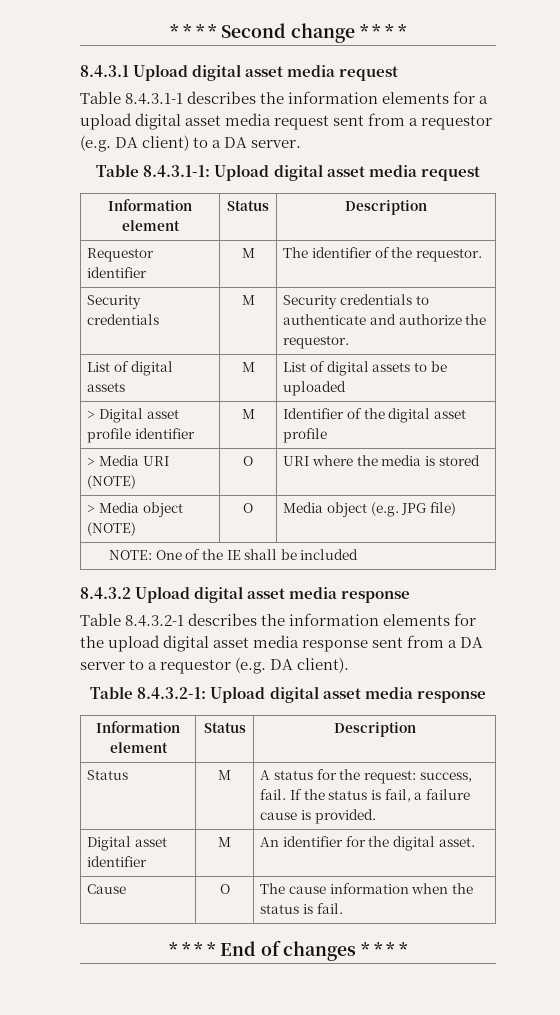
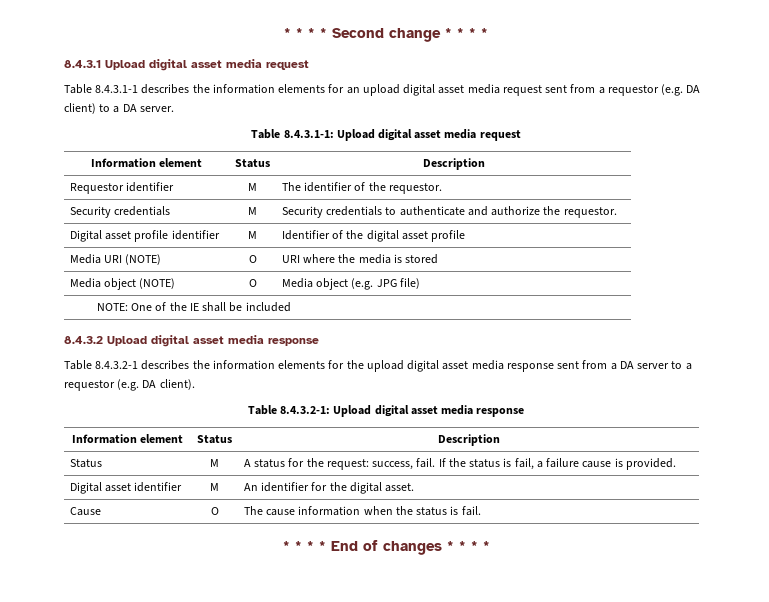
- Table 8.4.3.1-1 describes the information elements for a upload digital asset media request sent from a requestor (e.g. DA client) to a DA server.
+ Table 8.4.3.1-1 describes the information elements for an upload digital asset media request sent from a requestor (e.g. DA client) to a DA server.
- List of digital assets | M | List of digital assets to be uploaded
- > Digital asset profile identifier | M | Identifier of the digital asset profile
+ Digital asset profile identifier | M | Identifier of the digital asset profile
- > Media URI (NOTE) | O | URI where the media is stored
+ Media URI (NOTE) | O | URI where the media is stored
- > Media object (NOTE) | O | Media object (e.g. JPG file)
+ Media object (NOTE) | O | Media object (e.g. JPG file)

